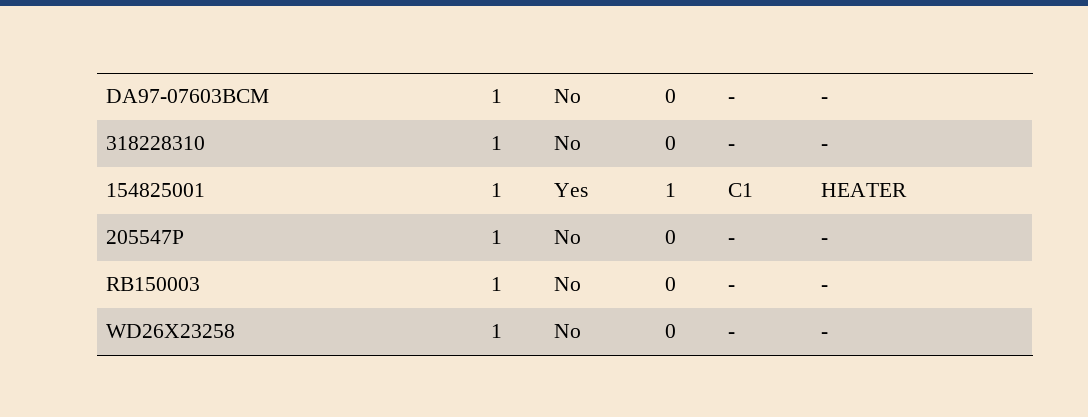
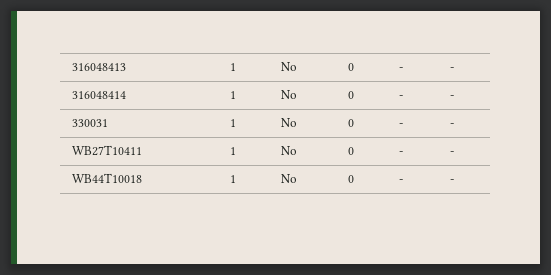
- DA97-07603BCM | 1 | No | 0 | - | -
- 318228310 | 1 | No | 0 | - | -
- 154825001 | 1 | Yes | 1 | C1 | HEATER
- 205547P | 1 | No | 0 | - | -
- RB150003 | 1 | No | 0 | - | -
- WD26X23258 | 1 | No | 0 | - | -
+ 316048413 | 1 | No | 0 | - | -
+ 316048414 | 1 | No | 0 | - | -
+ 330031 | 1 | No | 0 | - | -
+ WB27T10411 | 1 | No | 0 | - | -
+ WB44T10018 | 1 | No | 0 | - | -

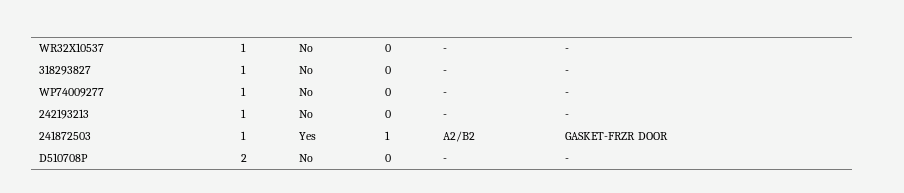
- 316048413 | 1 | No | 0 | - | -
- 316048414 | 1 | No | 0 | - | -
- 330031 | 1 | No | 0 | - | -
- WB27T10411 | 1 | No | 0 | - | -
- WB44T10018 | 1 | No | 0 | - | -
+ WR32X10537 | 1 | No | 0 | - | -
+ 318293827 | 1 | No | 0 | - | -
+ WP74009277 | 1 | No | 0 | - | -
+ 242193213 | 1 | No | 0 | - | -
+ 241872503 | 1 | Yes | 1 | A2/B2 | GASKET-FRZR DOOR
+ D510708P | 2 | No | 0 | - | -

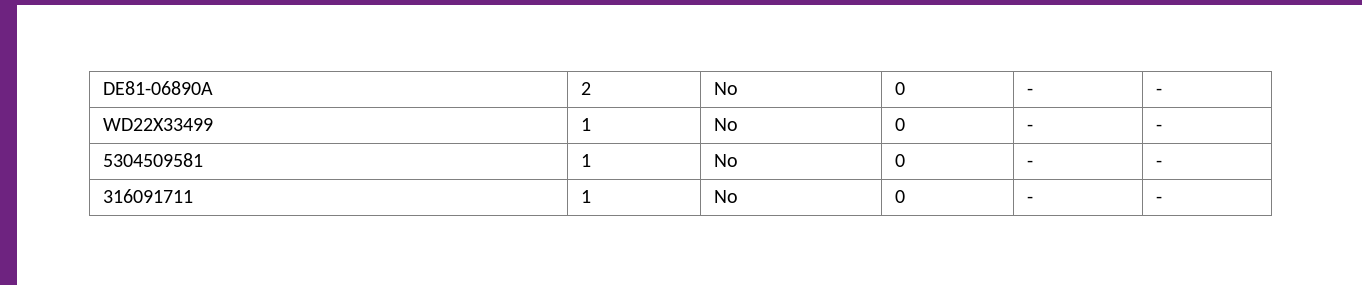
- WR32X10537 | 1 | No | 0 | - | -
- 318293827 | 1 | No | 0 | - | -
- WP74009277 | 1 | No | 0 | - | -
- 242193213 | 1 | No | 0 | - | -
- 241872503 | 1 | Yes | 1 | A2/B2 | GASKET-FRZR DOOR
- D510708P | 2 | No | 0 | - | -
+ DE81-06890A | 2 | No | 0 | - | -
+ WD22X33499 | 1 | No | 0 | - | -
+ 5304509581 | 1 | No | 0 | - | -
+ 316091711 | 1 | No | 0 | - | -

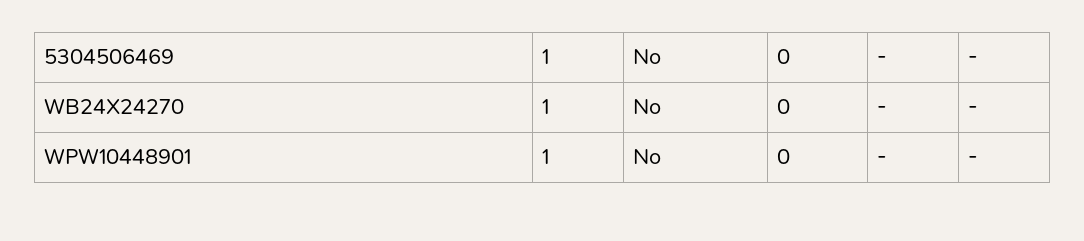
- DE81-06890A | 2 | No | 0 | - | -
- WD22X33499 | 1 | No | 0 | - | -
- 5304509581 | 1 | No | 0 | - | -
- 316091711 | 1 | No | 0 | - | -
+ 5304506469 | 1 | No | 0 | - | -
+ WB24X24270 | 1 | No | 0 | - | -
+ WPW10448901 | 1 | No | 0 | - | -

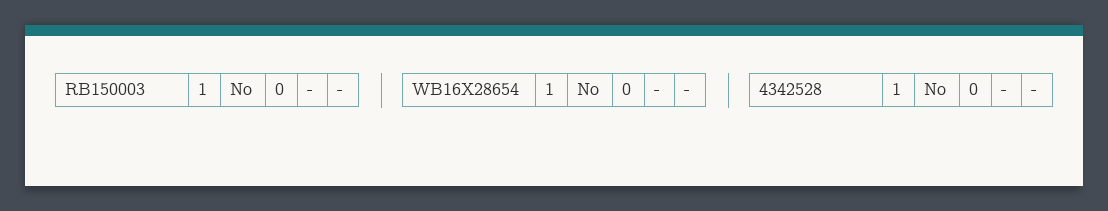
- 5304506469 | 1 | No | 0 | - | -
- WB24X24270 | 1 | No | 0 | - | -
- WPW10448901 | 1 | No | 0 | - | -
+ RB150003 | 1 | No | 0 | - | -
+ WB16X28654 | 1 | No | 0 | - | -
+ 4342528 | 1 | No | 0 | - | -

